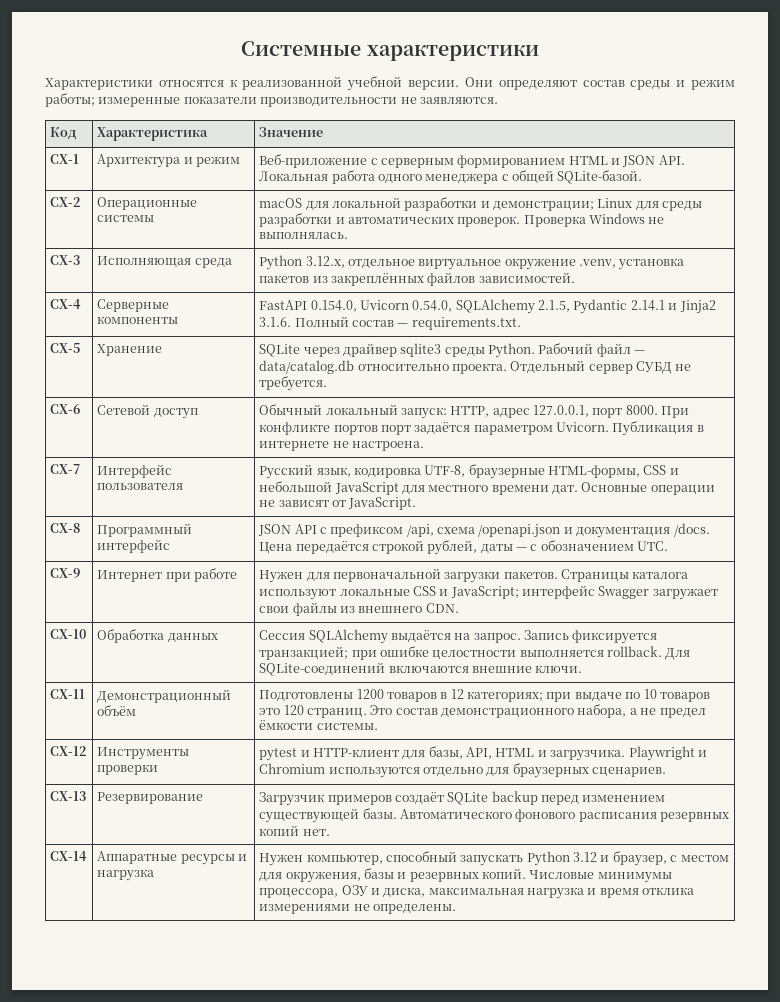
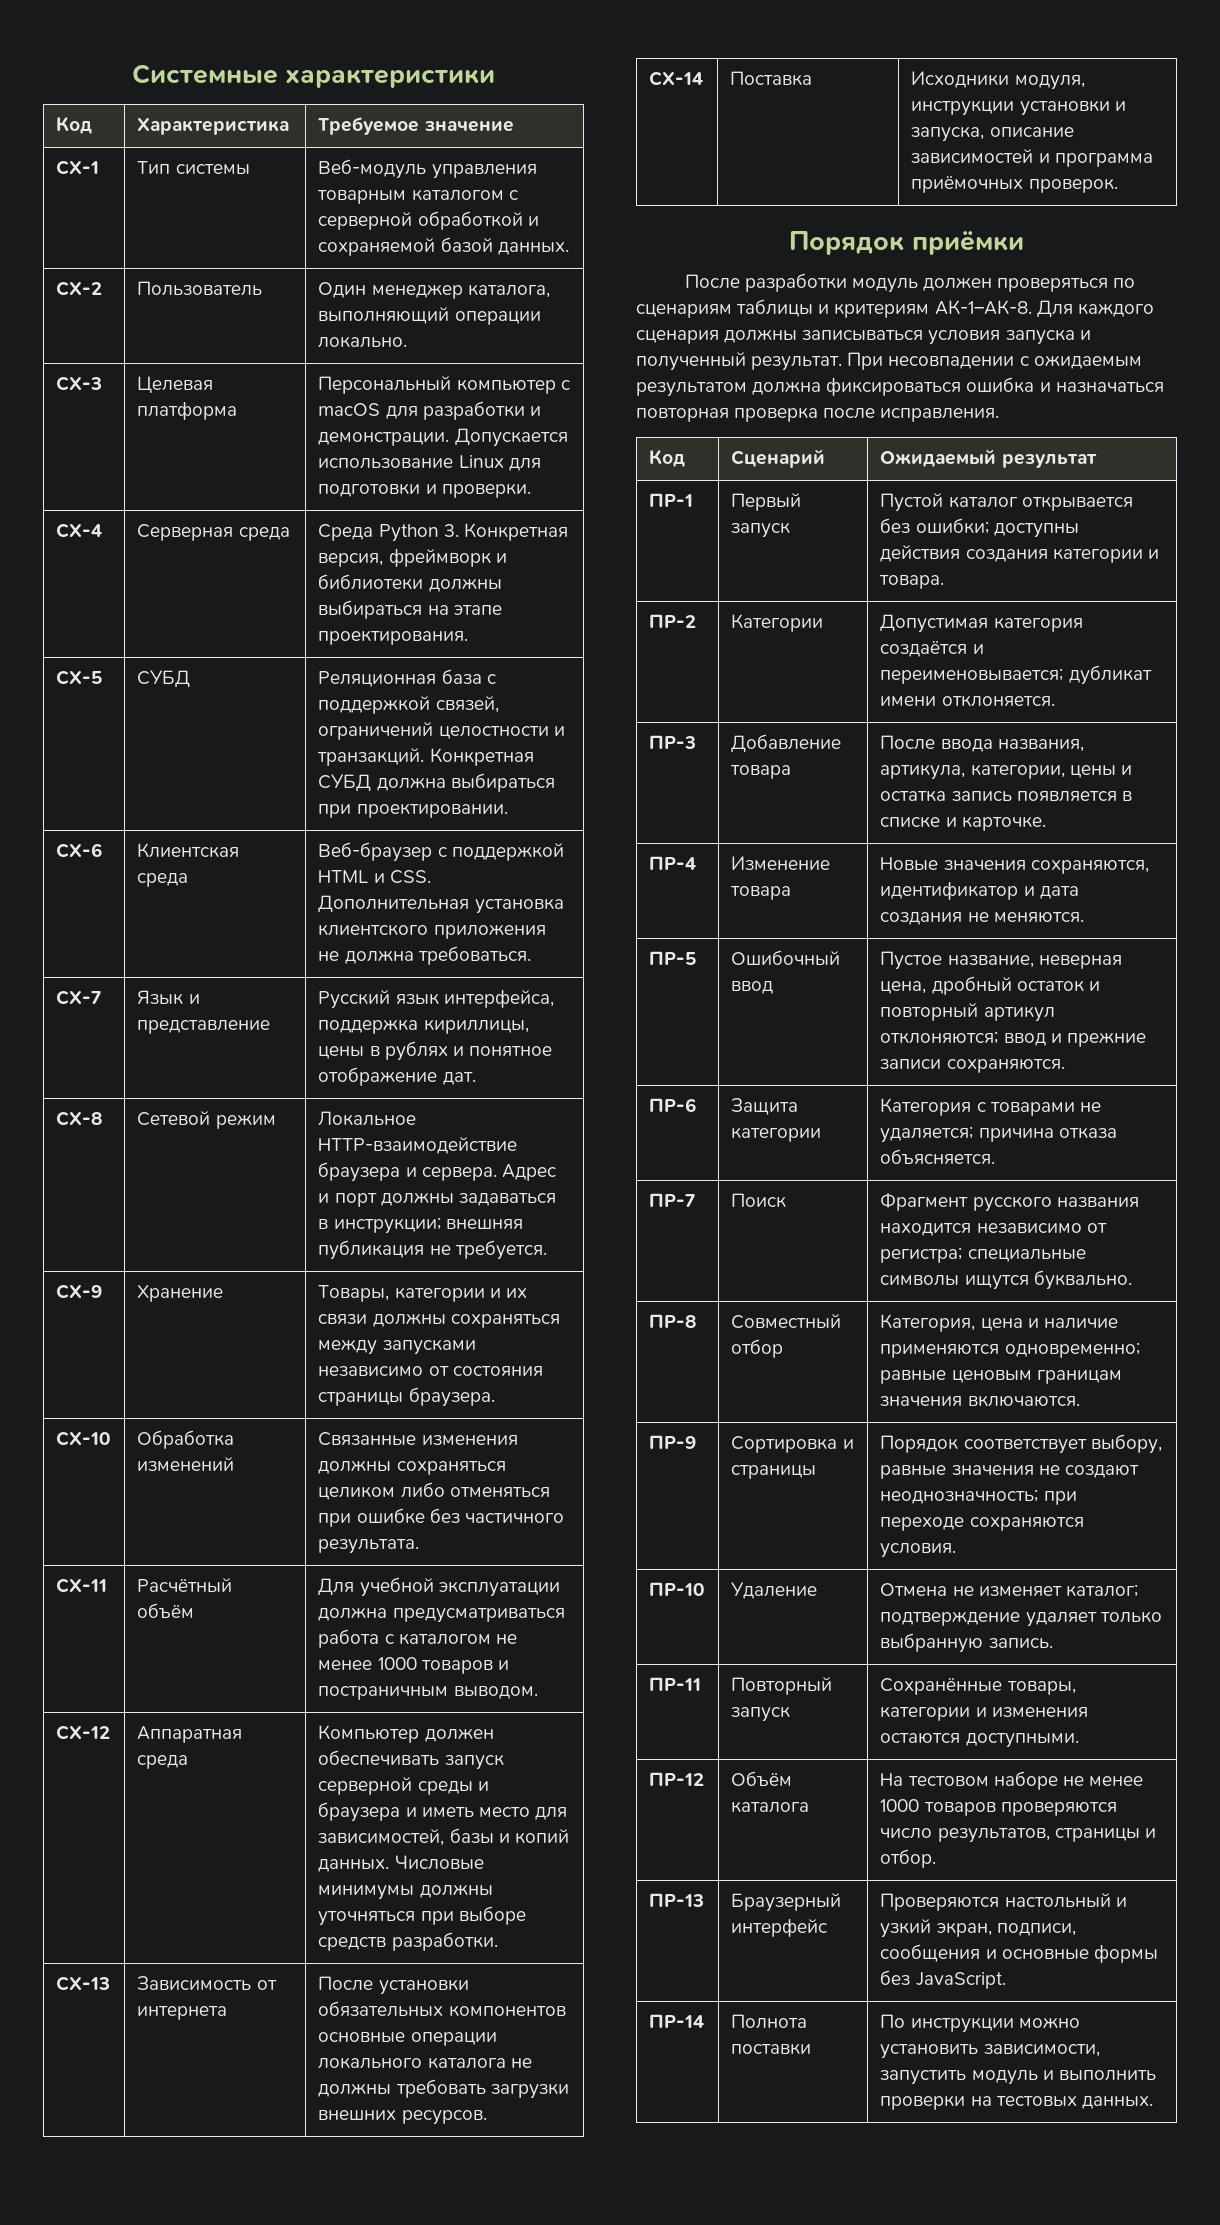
- Характеристики относятся к реализованной учебной версии. Они определяют состав среды и режим работы; измеренные показатели производительности не заявляются.
- Код | Характеристика | Значение
+ Код | Характеристика | Требуемое значение
- СХ-1 | Архитектура и режим | Веб-приложение с серверным формированием HTML и JSON API. Локальная работа одного менеджера с общей SQLite-базой.
- СХ-2 | Операционные системы | macOS для локальной разработки и демонстрации; Linux для среды разработки и автоматических проверок. Проверка Windows не выполнялась.
- СХ-3 | Исполняющая среда | Python 3.12.x, отдельное виртуальное окружение .venv, установка пакетов из закреплённых файлов зависимостей.
- СХ-4 | Серверные компоненты | FastAPI 0.154.0, Uvicorn 0.54.0, SQLAlchemy 2.1.5, Pydantic 2.14.1 и Jinja2 3.1.6. Полный состав — requirements.txt.
- СХ-5 | Хранение | SQLite через драйвер sqlite3 среды Python. Рабочий файл — data/catalog.db относительно проекта. Отдельный сервер СУБД не требуется.
- СХ-6 | Сетевой доступ | Обычный локальный запуск: HTTP, адрес 127.0.0.1, порт 8000. При конфликте портов порт задаётся параметром Uvicorn. Публикация в интернете не настроена.
- СХ-7 | Интерфейс пользователя | Русский язык, кодировка UTF-8, браузерные HTML-формы, CSS и небольшой JavaScript для местного времени дат. Основные операции не зависят от JavaScript.
- СХ-8 | Программный интерфейс | JSON API с префиксом /api, схема /openapi.json и документация /docs. Цена передаётся строкой рублей, даты — с обозначением UTC.
- СХ-9 | Интернет при работе | Нужен для первоначальной загрузки пакетов. Страницы каталога используют локальные CSS и JavaScript; интерфейс Swagger загружает свои файлы из внешнего CDN.
- СХ-10 | Обработка данных | Сессия SQLAlchemy выдаётся на запрос. Запись фиксируется транзакцией; при ошибке целостности выполняется rollback. Для SQLite-соединений включаются внешние ключи.
+ СХ-1 | Тип системы | Веб-модуль управления товарным каталогом с серверной обработкой и сохраняемой базой данных.
+ СХ-2 | Пользователь | Один менеджер каталога, выполняющий операции локально.
+ СХ-3 | Целевая платформа | Персональный компьютер с macOS для разработки и демонстрации. Допускается использование Linux для подготовки и проверки.
+ СХ-4 | Серверная среда | Среда Python 3. Конкретная версия, фреймворк и библиотеки должны выбираться на этапе проектирования.
+ СХ-5 | СУБД | Реляционная база с поддержкой связей, ограничений целостности и транзакций. Конкретная СУБД должна выбираться при проектировании.
+ СХ-6 | Клиентская среда | Веб-браузер с поддержкой HTML и CSS. Дополнительная установка клиентского приложения не должна требоваться.
+ СХ-7 | Язык и представление | Русский язык интерфейса, поддержка кириллицы, цены в рублях и понятное отображение дат.
+ СХ-8 | Сетевой режим | Локальное HTTP-взаимодействие браузера и сервера. Адрес и порт должны задаваться в инструкции; внешняя публикация не требуется.
+ СХ-9 | Хранение | Товары, категории и их связи должны сохраняться между запусками независимо от состояния страницы браузера.
+ СХ-10 | Обработка изменений | Связанные изменения должны сохраняться целиком либо отменяться при ошибке без частичного результата.
- СХ-11 | Демонстрационный объём | Подготовлены 1200 товаров в 12 категориях; при выдаче по 10 товаров это 120 страниц. Это состав демонстрационного набора, а не предел ёмкости системы.
- СХ-12 | Инструменты проверки | pytest и HTTP-клиент для базы, API, HTML и загрузчика. Playwright и Chromium используются отдельно для браузерных сценариев.
- СХ-13 | Резервирование | Загрузчик примеров создаёт SQLite backup перед изменением существующей базы. Автоматического фонового расписания резервных копий нет.
- СХ-14 | Аппаратные ресурсы и нагрузка | Нужен компьютер, способный запускать Python 3.12 и браузер, с местом для окружения, базы и резервных копий. Числовые минимумы процессора, ОЗУ и диска, максимальная нагрузка и время отклика измерениями не определены.
+ СХ-11 | Расчётный объём | Для учебной эксплуатации должна предусматриваться работа с каталогом не менее 1000 товаров и постраничным выводом.
+ СХ-12 | Аппаратная среда | Компьютер должен обеспечивать запуск серверной среды и браузера и иметь место для зависимостей, базы и копий данных. Числовые минимумы должны уточняться при выборе средств разработки.
+ СХ-13 | Зависимость от интернета | После установки обязательных компонентов основные операции локального каталога не должны требовать загрузки внешних ресурсов.
+ СХ-14 | Поставка | Исходники модуля, инструкции установки и запуска, описание зависимостей и программа приёмочных проверок.
+ Порядок приёмки
+ После разработки модуль должен проверяться по сценариям таблицы и критериям АК-1–АК-8. Для каждого сценария должны записываться условия запуска и полученный результат. При несовпадении с ожидаемым результатом должна фиксироваться ошибка и назначаться повторная проверка после исправления.
+ Код | Сценарий | Ожидаемый результат
+ ПР-1 | Первый запуск | Пустой каталог открывается без ошибки; доступны действия создания категории и товара.
+ ПР-2 | Категории | Допустимая категория создаётся и переименовывается; дубликат имени отклоняется.
+ ПР-3 | Добавление товара | После ввода названия, артикула, категории, цены и остатка запись появляется в списке и карточке.
+ ПР-4 | Изменение товара | Новые значения сохраняются, идентификатор и дата создания не меняются.
+ ПР-5 | Ошибочный ввод | Пустое название, неверная цена, дробный остаток и повторный артикул отклоняются; ввод и прежние записи сохраняются.
+ ПР-6 | Защита категории | Категория с товарами не удаляется; причина отказа объясняется.
+ ПР-7 | Поиск | Фрагмент русского названия находится независимо от регистра; специальные символы ищутся буквально.
+ ПР-8 | Совместный отбор | Категория, цена и наличие применяются одновременно; равные ценовым границам значения включаются.
+ ПР-9 | Сортировка и страницы | Порядок соответствует выбору, равные значения не создают неоднозначность; при переходе сохраняются условия.
+ ПР-10 | Удаление | Отмена не изменяет каталог; подтверждение удаляет только выбранную запись.
+ ПР-11 | Повторный запуск | Сохранённые товары, категории и изменения остаются доступными.
+ ПР-12 | Объём каталога | На тестовом наборе не менее 1000 товаров проверяются число результатов, страницы и отбор.
+ ПР-13 | Браузерный интерфейс | Проверяются настольный и узкий экран, подписи, сообщения и основные формы без JavaScript.
+ ПР-14 | Полнота поставки | По инструкции можно установить зависимости, запустить модуль и выполнить проверки на тестовых данных.

